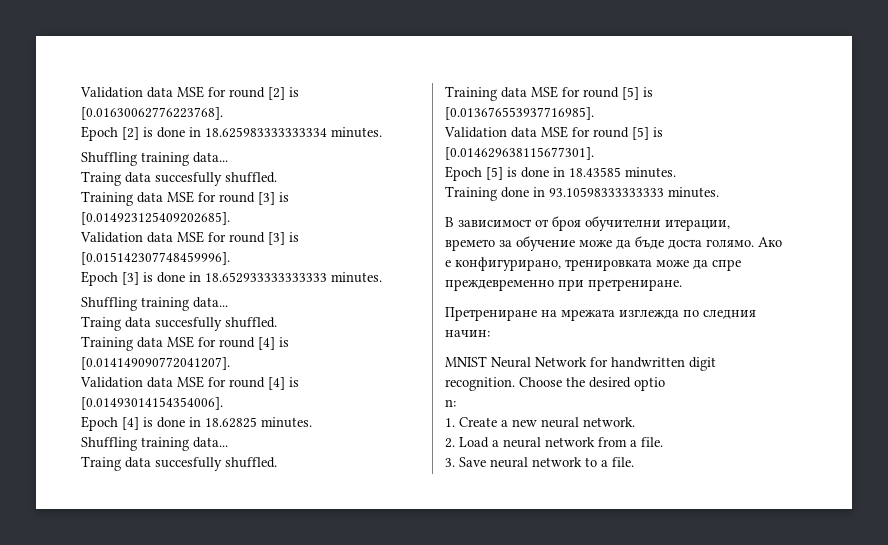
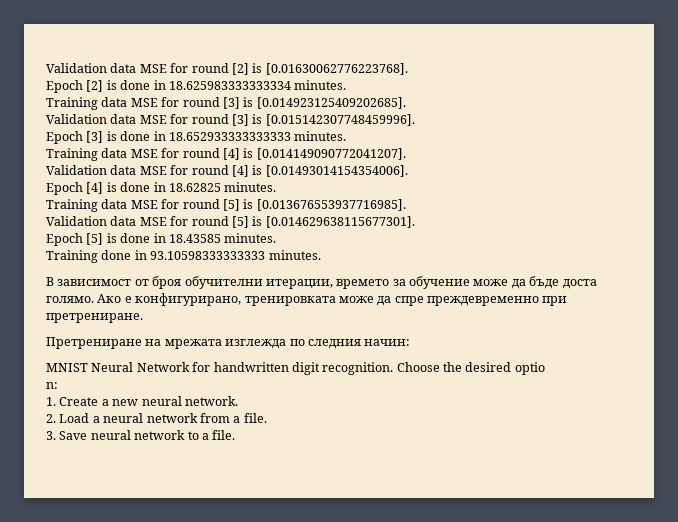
  Epoch [2] is done in 18.625983333333334 minutes.
- Shuffling training data...
- Traing data succesfully shuffled.
  Epoch [3] is done in 18.652933333333333 minutes.
- Shuffling training data...
- Traing data succesfully shuffled.
  Epoch [4] is done in 18.62825 minutes.
- Shuffling training data...
- Traing data succesfully shuffled.

